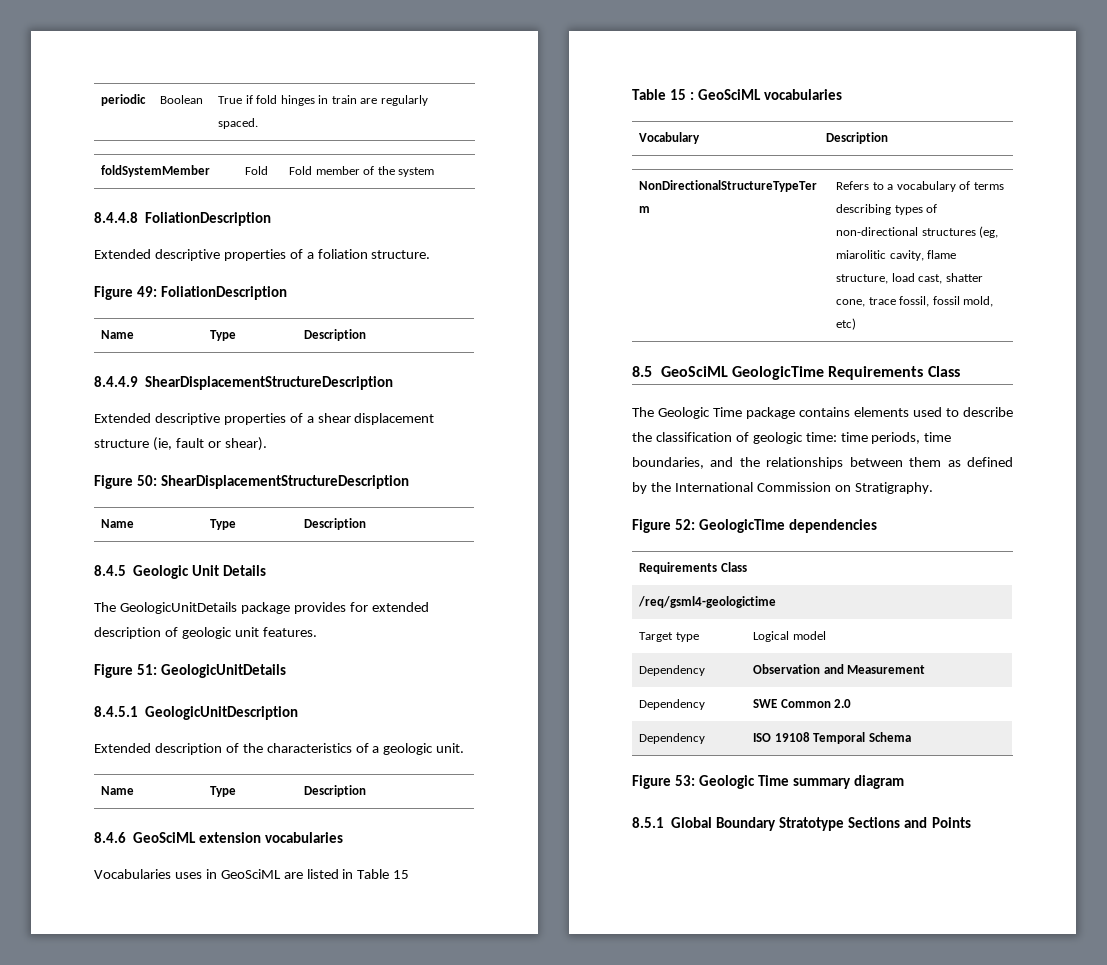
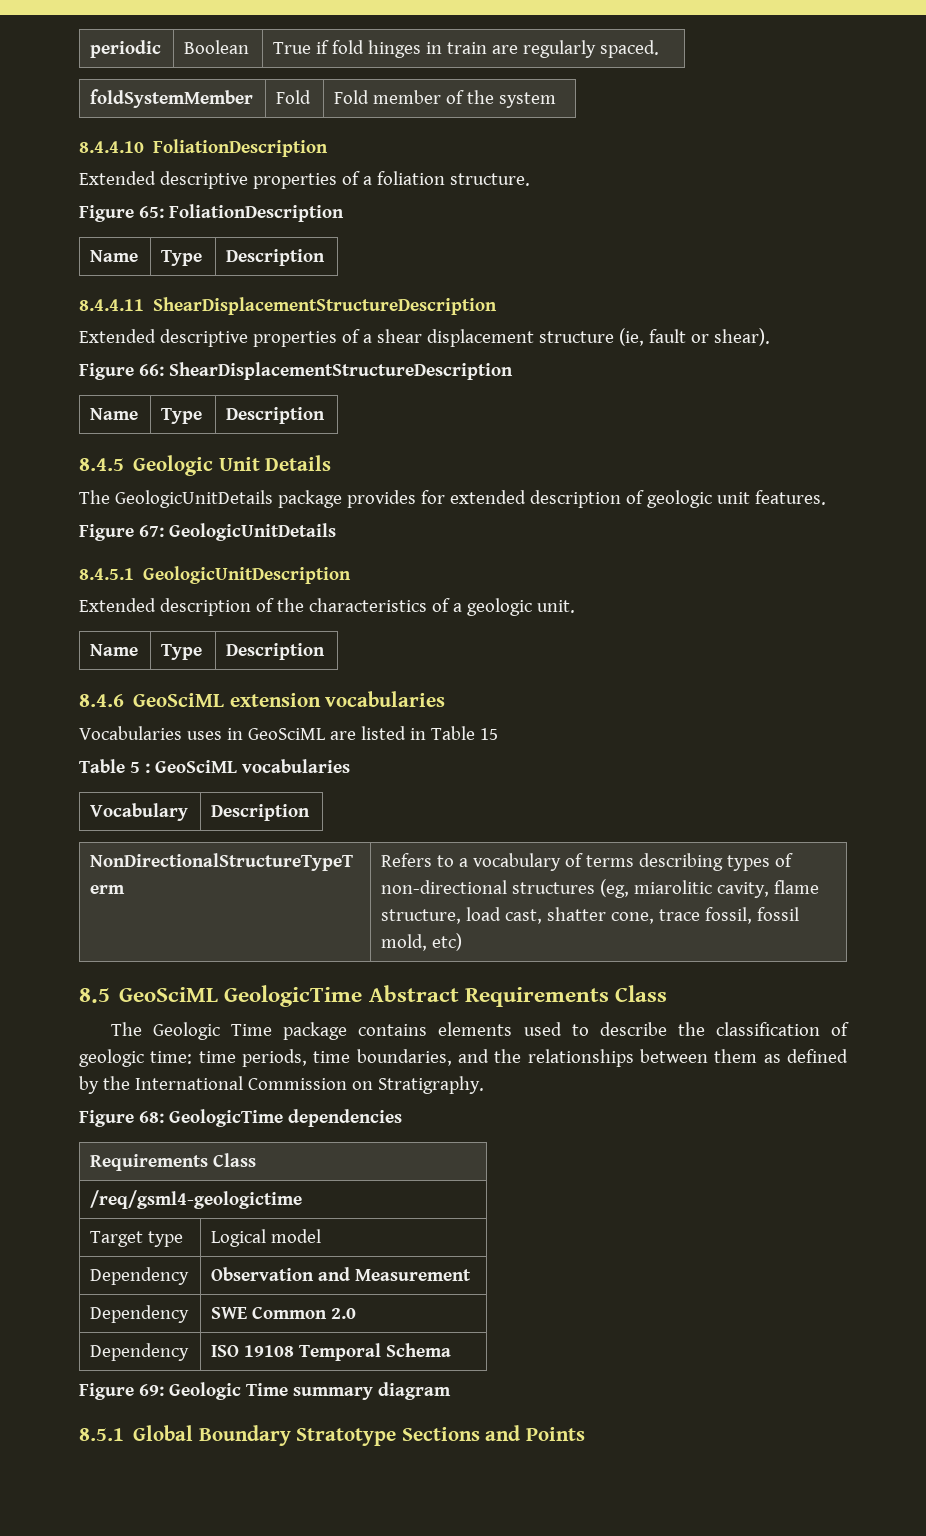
- 8.4.4.8 FoliationDescription
+ 8.4.4.10 FoliationDescription
- Figure 49: FoliationDescription
+ Figure 65: FoliationDescription
- 8.4.4.9 ShearDisplacementStructureDescription
+ 8.4.4.11 ShearDisplacementStructureDescription
- Figure 50: ShearDisplacementStructureDescription
+ Figure 66: ShearDisplacementStructureDescription
- Figure 51: GeologicUnitDetails
+ Figure 67: GeologicUnitDetails
- Table 15 : GeoSciML vocabularies
+ Table 5 : GeoSciML vocabularies
- 8.5 GeoSciML GeologicTime Requirements Class
+ 8.5 GeoSciML GeologicTime Abstract Requirements Class
- Figure 52: GeologicTime dependencies
+ Figure 68: GeologicTime dependencies
- Figure 53: Geologic Time summary diagram
+ Figure 69: Geologic Time summary diagram

